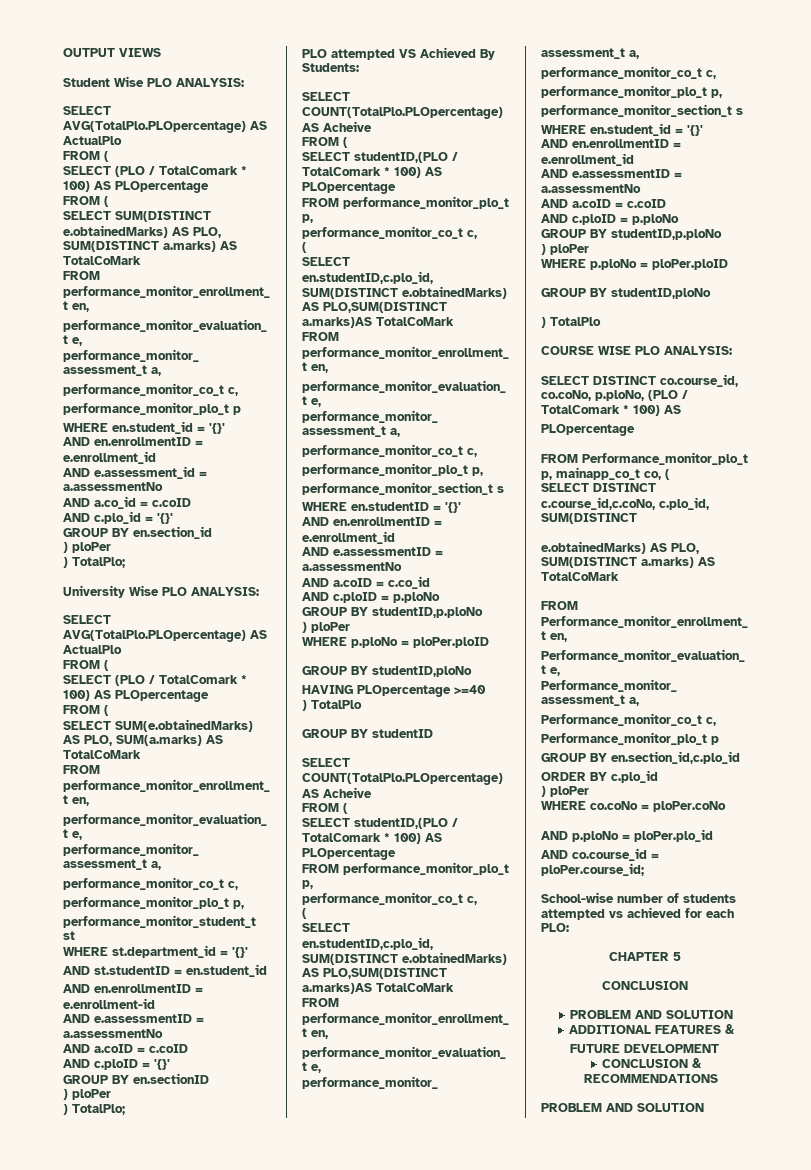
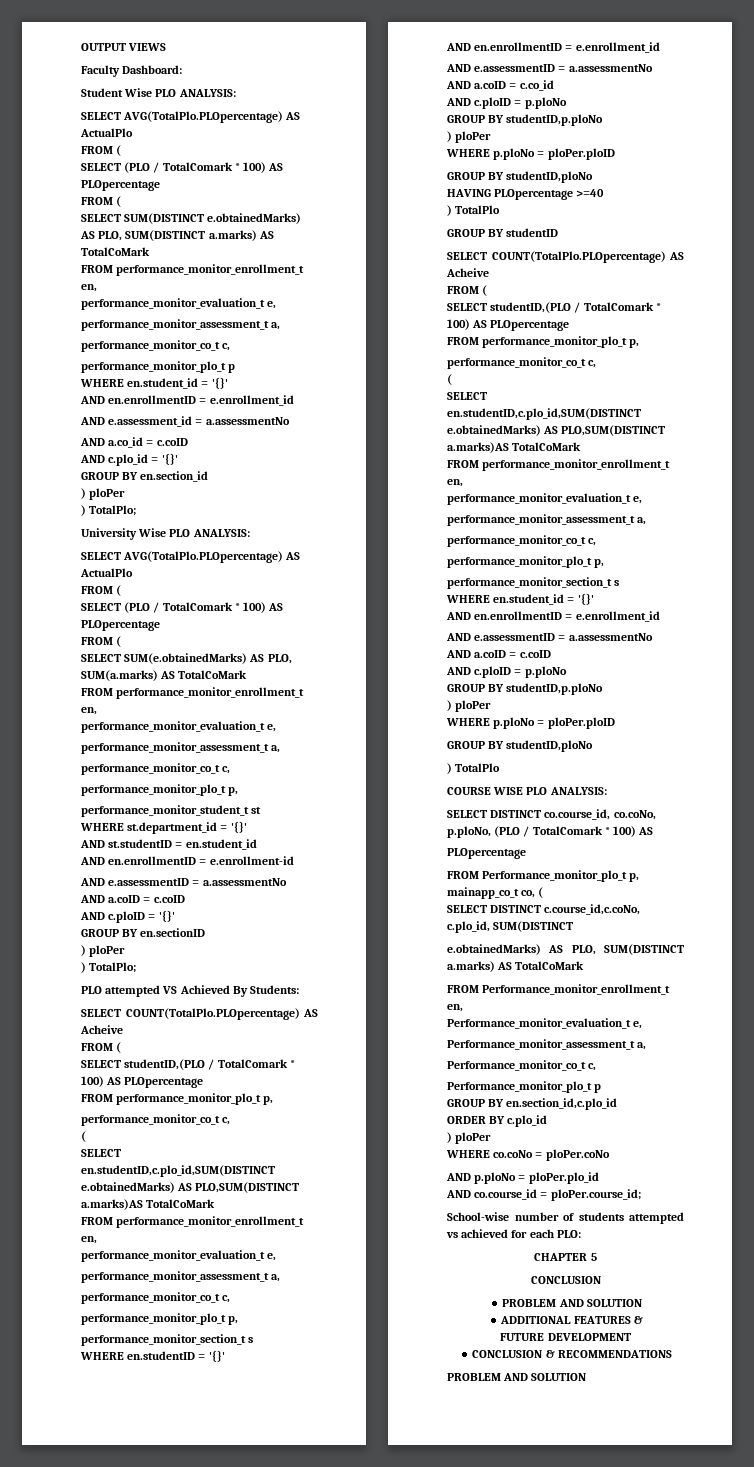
+ Faculty Dashboard:

